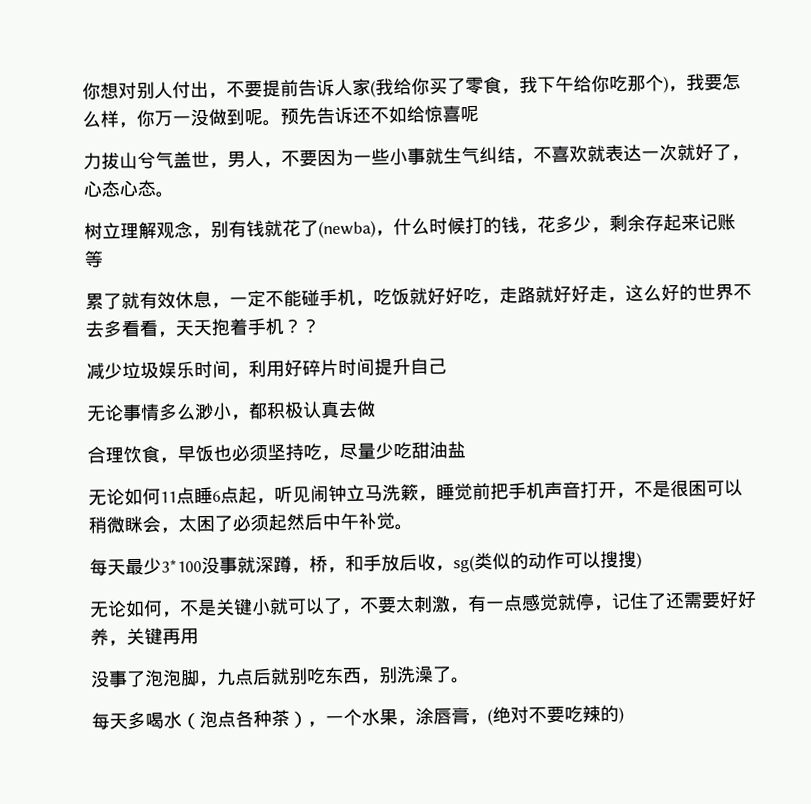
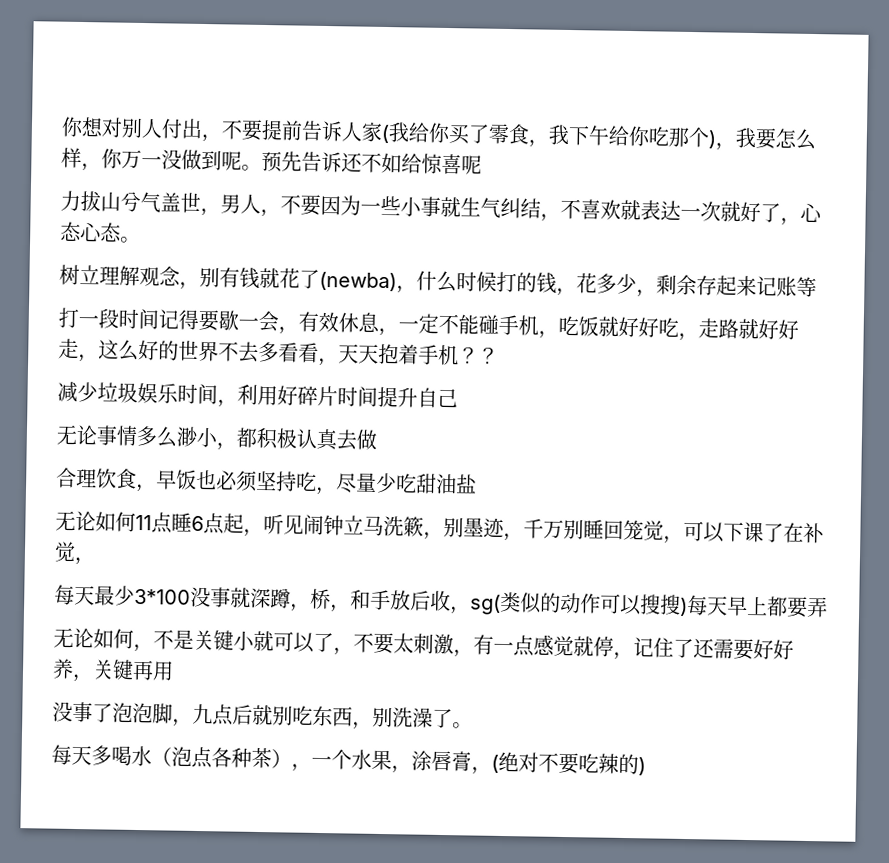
- 累了就有效休息，一定不能碰手机，吃饭就好好吃，走路就好好走，这么好的世界不去多看看，天天抱着手机？
+ 打一段时间记得要歇一会，有效休息，一定不能碰手机，吃饭就好好吃，走路就好好走，这么好的世界不去多看看，天天抱着手机？
- 无论如何11点睡6点起，听见闹钟立马洗簌，睡觉前把手机声音打开，不是很困可以稍微眯会，太困了必须起然后中午补觉。
+ 无论如何11点睡6点起，听见闹钟立马洗簌，别墨迹，千万别睡回笼觉，可以下课了在补觉，
- 每天最少3*100没事就深蹲，桥，和手放后收，sg(类似的动作可以搜搜)
+ 每天最少3*100没事就深蹲，桥，和手放后收，sg(类似的动作可以搜搜)每天早上都要弄

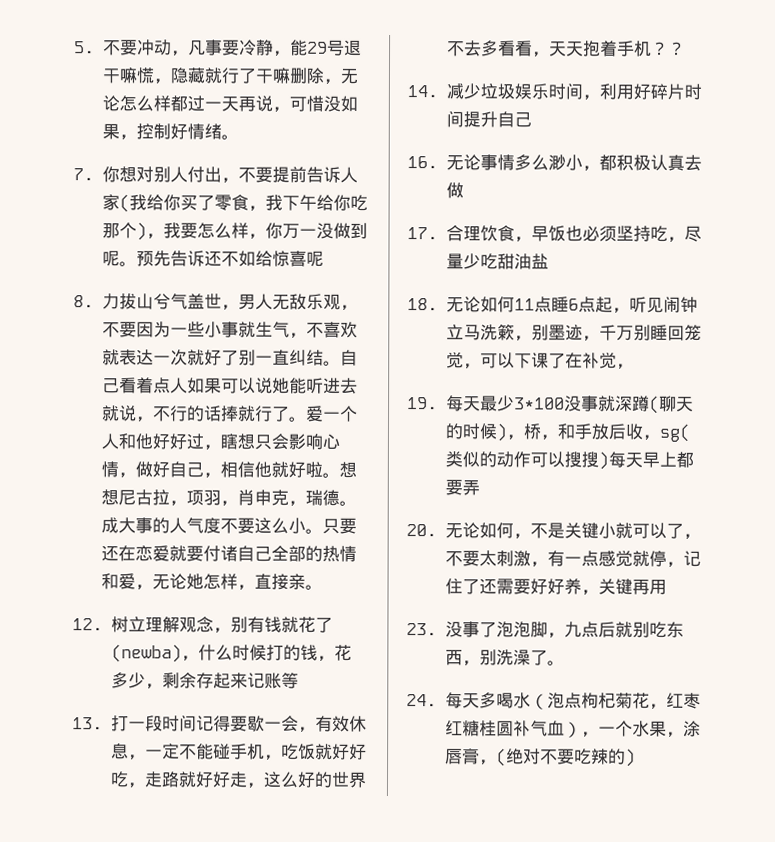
- 你想对别人付出，不要提前告诉人家(我给你买了零食，我下午给你吃那个)，我要怎么样，你万一没做到呢。
+ 5.不要冲动，凡事要冷静，能29号退干嘛慌，隐藏就行了干嘛删除，无论怎么样都过一天再说，可惜没如果，控制好情绪。
+ 7.你想对别人付出，不要提前告诉人家(我给你买了零食，我下午给你吃那个)，我要怎么样，你万一没做到呢。
- 力拔山兮气盖世，男人，不要因为一些小事就生气纠结，不喜欢就表达一次就好了，心态心态。
- 树立理解观念，别有钱就花了(newba)，什么时候打的钱，花多少，剩余存起来记账等
+ 8.力拔山兮气盖世，男人无敌乐观，不要因为一些小事就生气，不喜欢就表达一次就好了别一直纠结。自己看着点人如果可以说她能听进去就说，不行的话捧就行了。爱一个人和他好好过，瞎想只会影响心情，做好自己，相信他就好啦。想想尼古拉，项羽，肖申克，瑞德。成大事的人气度不要这么小。只要还在恋爱就要付诸自己全部的热情和爱，无论她怎样，直接亲。
+ 12.树立理解观念，别有钱就花了(newba)，什么时候打的钱，花多少，剩余存起来记账等
- 打一段时间记得要歇一会，有效休息，一定不能碰手机，吃饭就好好吃，走路就好好走，这么好的世界不去多看看，天天抱着手机？
+ 13.打一段时间记得要歇一会，有效休息，一定不能碰手机，吃饭就好好吃，走路就好好走，这么好的世界不去多看看，天天抱着手机？
- 减少垃圾娱乐时间，利用好碎片时间提升自己
+ 14.减少垃圾娱乐时间，利用好碎片时间提升自己
- 无论事情多么渺小，都积极认真去做
+ 16.无论事情多么渺小，都积极认真去做
- 合理饮食，早饭也必须坚持吃，尽量少吃甜油盐
+ 17.合理饮食，早饭也必须坚持吃，尽量少吃甜油盐
- 无论如何11点睡6点起，听见闹钟立马洗簌，别墨迹，千万别睡回笼觉，可以下课了在补觉，
+ 18.无论如何11点睡6点起，听见闹钟立马洗簌，别墨迹，千万别睡回笼觉，可以下课了在补觉，
- 每天最少3*100没事就深蹲，桥，和手放后收，sg(类似的动作可以搜搜)每天早上都要弄
+ 19.每天最少3*100没事就深蹲(聊天的时候)，桥，和手放后收，sg(类似的动作可以搜搜)每天早上都要弄
- 无论如何，不是关键小就可以了，不要太刺激，有一点感觉就停，记住了还需要好好养，关键再用
+ 20.无论如何，不是关键小就可以了，不要太刺激，有一点感觉就停，记住了还需要好好养，关键再用
- 没事了泡泡脚，九点后就别吃东西，别洗澡了。
+ 23.没事了泡泡脚，九点后就别吃东西，别洗澡了。
- 每天多喝水（泡点各种茶），一个水果，涂唇膏，(绝对不要吃辣的)
+ 24.每天多喝水（泡点枸杞菊花，红枣红糖桂圆补气血），一个水果，涂唇膏，(绝对不要吃辣的)

